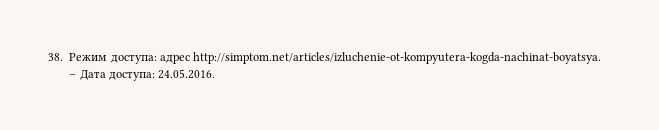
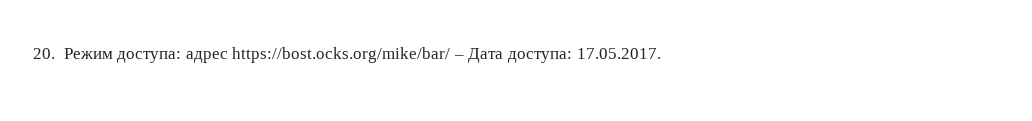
- 38. Режим доступа: адрес http://simptom.net/articles/izluchenie-ot-kompyutera-kogda-nachinat-boyatsya. – Дата доступа: 24.05.2016.
+ 20. Режим доступа: адрес https://bost.ocks.org/mike/bar/ – Дата доступа: 17.05.2017.

